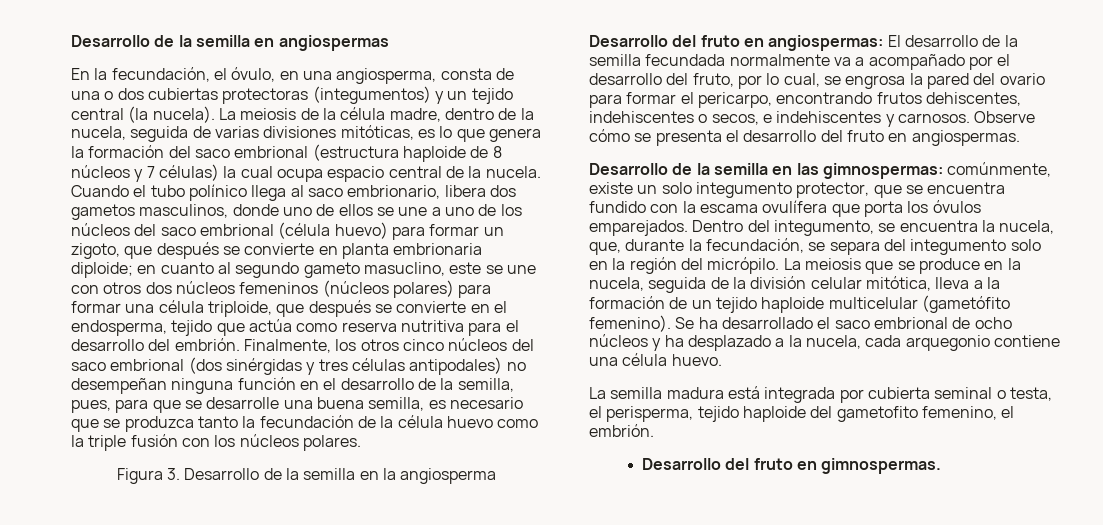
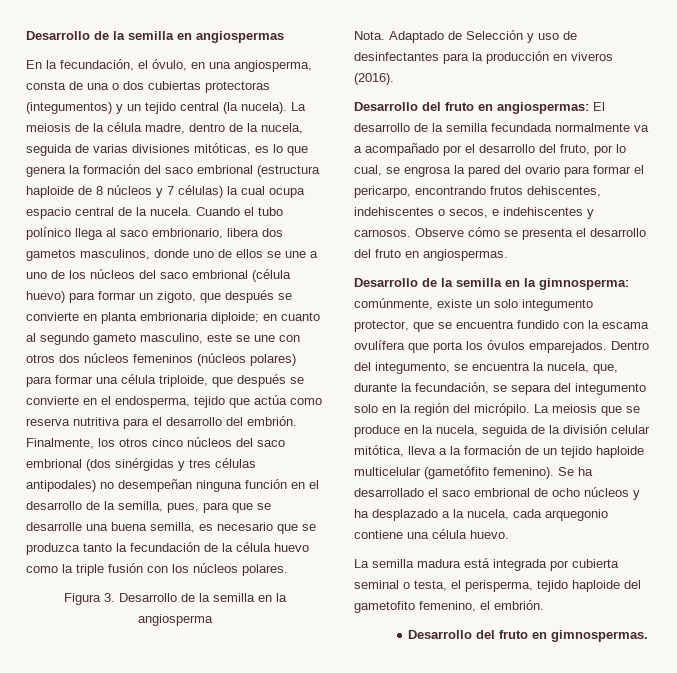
- en cuanto al segundo gameto masuclino, este se une con otros dos núcleos femeninos (núcleos polares) para formar una célula triploide, que después se convierte en el endosperma, tejido que actúa como reserva nutritiva para el desarrollo del embrión.
+ en cuanto al segundo gameto masculino, este se une con otros dos núcleos femeninos (núcleos polares) para formar una célula triploide, que después se convierte en el endosperma, tejido que actúa como reserva nutritiva para el desarrollo del embrión.
+ Nota. Adaptado de Selección y uso de desinfectantes para la producción en viveros (2016).
- Desarrollo de la semilla en las gimnospermas: comúnmente, existe un solo integumento protector, que se encuentra fundido con la escama ovulífera que porta los óvulos emparejados.
+ Desarrollo de la semilla en la gimnosperma: comúnmente, existe un solo integumento protector, que se encuentra fundido con la escama ovulífera que porta los óvulos emparejados.

